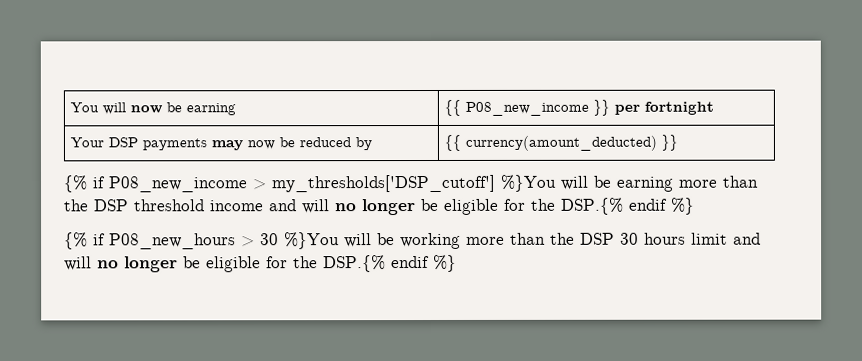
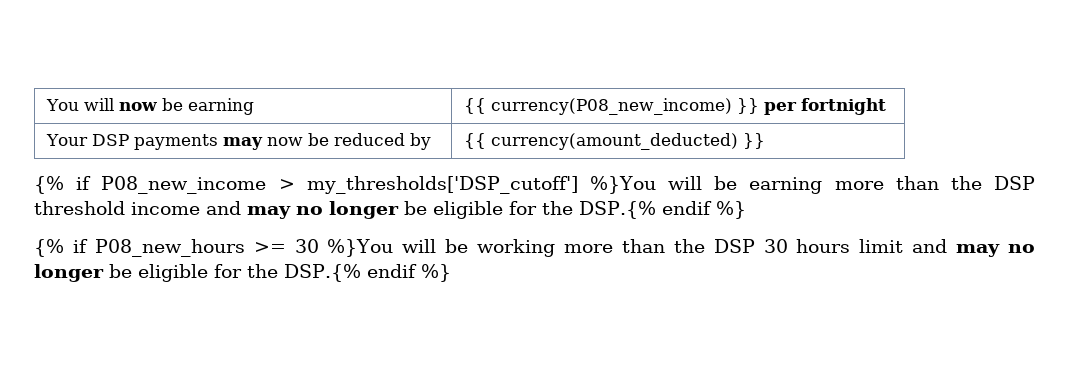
- You will now be earning | {{ P08_new_income }} per fortnight
+ You will now be earning | {{ currency(P08_new_income) }} per fortnight
- {% if P08_new_income > my_thresholds['DSP_cutoff'] %}You will be earning more than the DSP threshold income and will no longer be eligible for the DSP.{% endif %}
+ {% if P08_new_income > my_thresholds['DSP_cutoff'] %}You will be earning more than the DSP threshold income and may no longer be eligible for the DSP.{% endif %}
- {% if P08_new_hours > 30 %}You will be working more than the DSP 30 hours limit and will no longer be eligible for the DSP.{% endif %}
+ {% if P08_new_hours >= 30 %}You will be working more than the DSP 30 hours limit and may no longer be eligible for the DSP.{% endif %}

